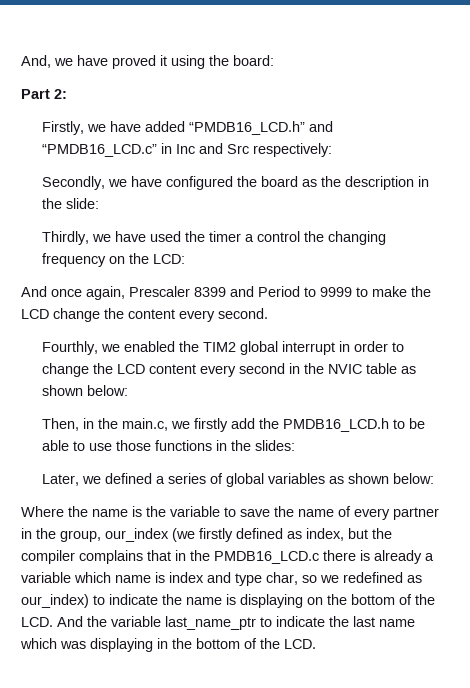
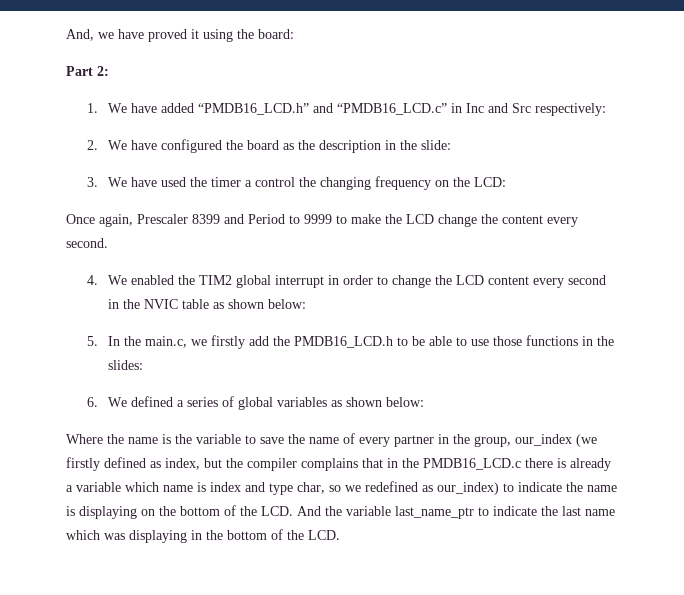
- Firstly, we have added “PMDB16_LCD.h” and “PMDB16_LCD.c” in Inc and Src respectively:
+ 1. We have added “PMDB16_LCD.h” and “PMDB16_LCD.c” in Inc and Src respectively:
- Secondly, we have configured the board as the description in the slide:
+ 2. We have configured the board as the description in the slide:
- Thirdly, we have used the timer a control the changing frequency on the LCD:
+ 3. We have used the timer a control the changing frequency on the LCD:
- And once again, Prescaler 8399 and Period to 9999 to make the LCD change the content every second.
+ Once again, Prescaler 8399 and Period to 9999 to make the LCD change the content every second.
- Fourthly, we enabled the TIM2 global interrupt in order to change the LCD content every second in the NVIC table as shown below:
+ 4. We enabled the TIM2 global interrupt in order to change the LCD content every second in the NVIC table as shown below:
- Then, in the main.c, we firstly add the PMDB16_LCD.h to be able to use those functions in the slides:
+ 5. In the main.c, we firstly add the PMDB16_LCD.h to be able to use those functions in the slides:
- Later, we defined a series of global variables as shown below:
+ 6. We defined a series of global variables as shown below:

